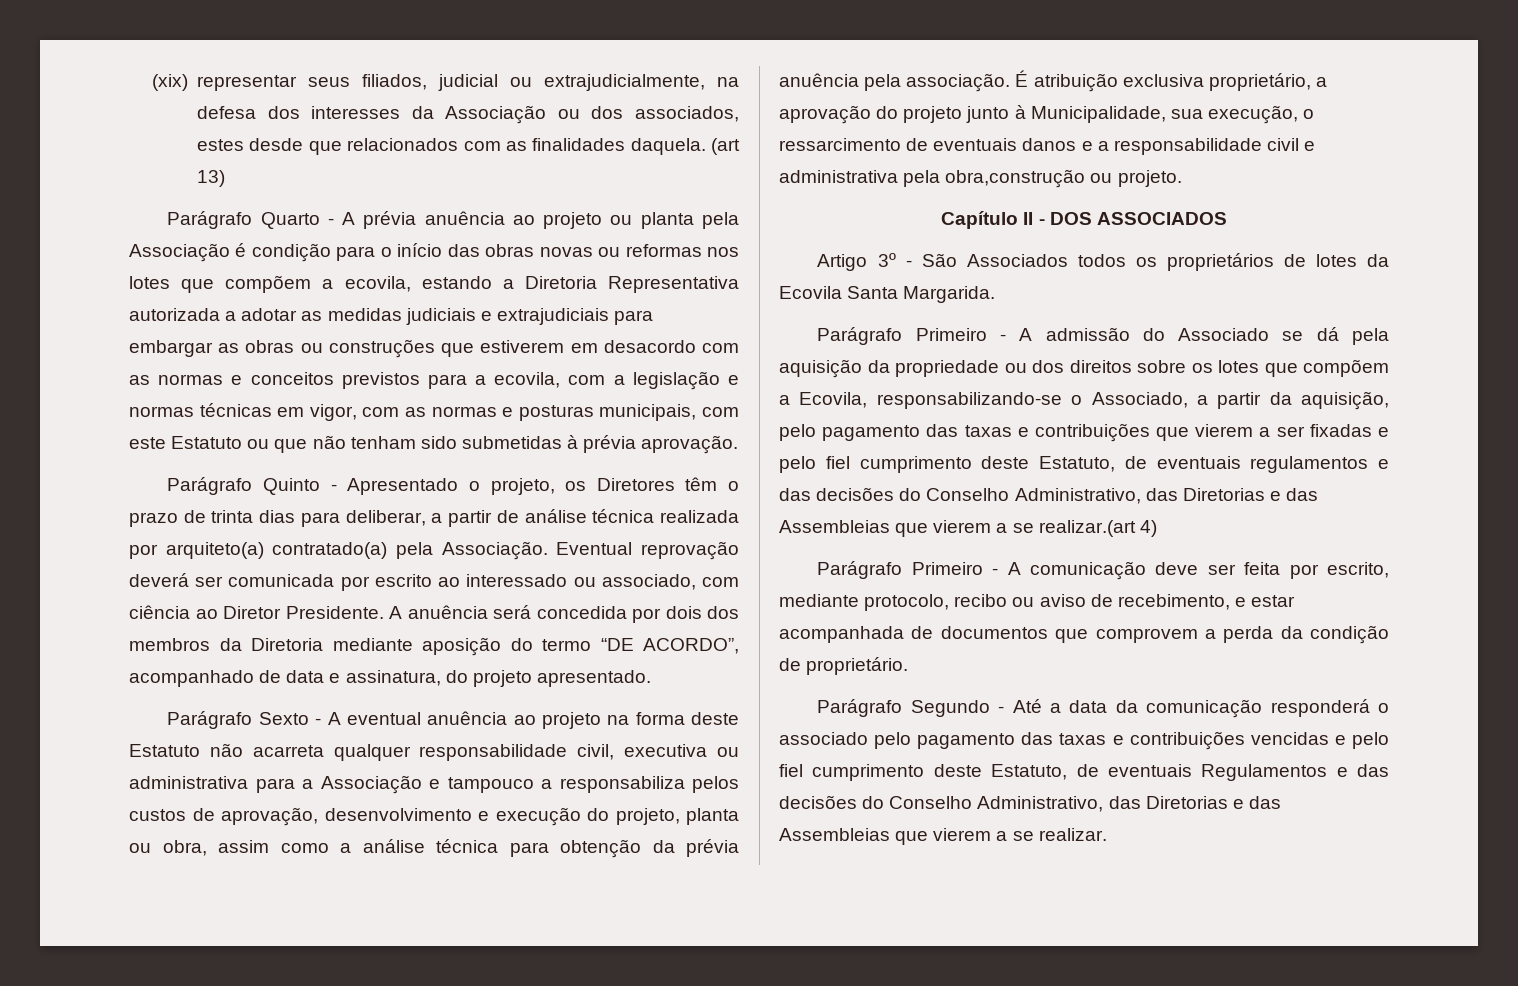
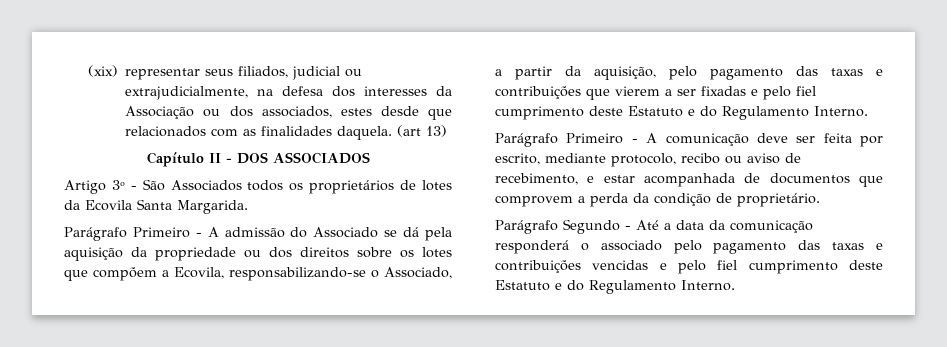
- Parágrafo Quarto - A prévia anuência ao projeto ou planta pela Associação é condição para o início das obras novas ou reformas nos lotes que compõem a ecovila, estando a Diretoria Representativa autorizada a adotar as medidas judiciais e extrajudiciais para embargar as obras ou construções que estiverem em desacordo com as normas e conceitos previstos para a ecovila, com a legislação e normas técnicas em vigor, com as normas e posturas municipais, com este Estatuto ou que não tenham sido submetidas à prévia aprovação.
- Parágrafo Quinto - Apresentado o projeto, os Diretores têm o prazo de trinta dias para deliberar, a partir de análise técnica realizada por arquiteto(a) contratado(a) pela Associação. Eventual reprovação deverá ser comunicada por escrito ao interessado ou associado, com ciência ao Diretor Presidente. A anuência será concedida por dois dos membros da Diretoria mediante aposição do termo “DE ACORDO”, acompanhado de data e assinatura, do projeto apresentado.
- Parágrafo Sexto - A eventual anuência ao projeto na forma deste Estatuto não acarreta qualquer responsabilidade civil, executiva ou administrativa para a Associação e tampouco a responsabiliza pelos custos de aprovação, desenvolvimento e execução do projeto, planta ou obra, assim como a análise técnica para obtenção da prévia anuência pela associação. É atribuição exclusiva proprietário, a aprovação do projeto junto à Municipalidade, sua execução, o ressarcimento de eventuais danos e a responsabilidade civil e administrativa pela obra,construção ou projeto.
- Parágrafo Primeiro - A admissão do Associado se dá pela aquisição da propriedade ou dos direitos sobre os lotes que compõem a Ecovila, responsabilizando-se o Associado, a partir da aquisição, pelo pagamento das taxas e contribuições que vierem a ser fixadas e pelo fiel cumprimento deste Estatuto, de eventuais regulamentos e das decisões do Conselho Administrativo, das Diretorias e das Assembleias que vierem a se realizar.(art 4)
+ Parágrafo Primeiro - A admissão do Associado se dá pela aquisição da propriedade ou dos direitos sobre os lotes que compõem a Ecovila, responsabilizando-se o Associado, a partir da aquisição, pelo pagamento das taxas e contribuições que vierem a ser fixadas e pelo fiel cumprimento deste Estatuto e do Regulamento Interno.
- Parágrafo Segundo - Até a data da comunicação responderá o associado pelo pagamento das taxas e contribuições vencidas e pelo fiel cumprimento deste Estatuto, de eventuais Regulamentos e das decisões do Conselho Administrativo, das Diretorias e das Assembleias que vierem a se realizar.
+ Parágrafo Segundo - Até a data da comunicação responderá o associado pelo pagamento das taxas e contribuições vencidas e pelo fiel cumprimento deste Estatuto e do Regulamento Interno.

